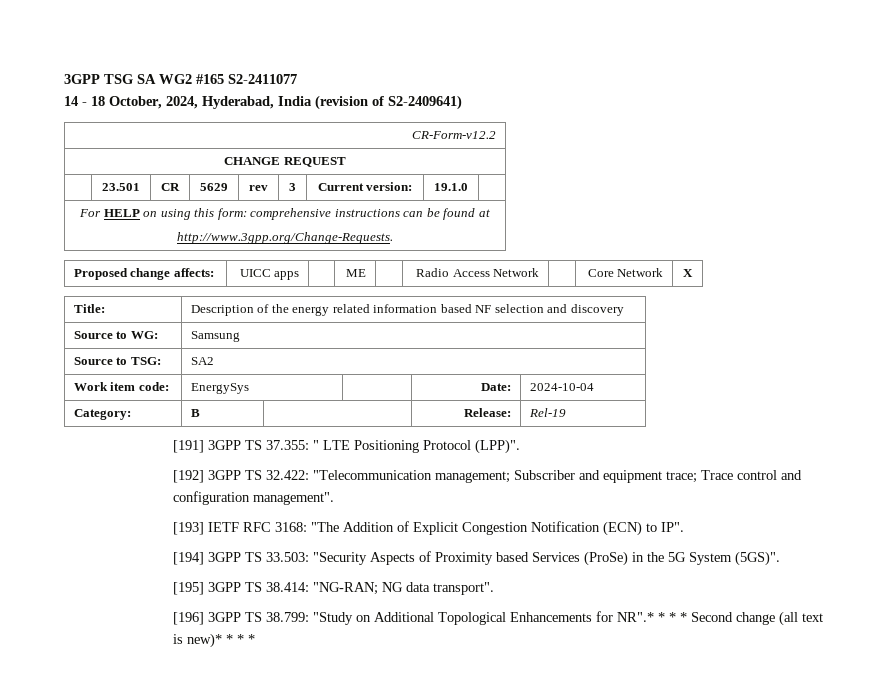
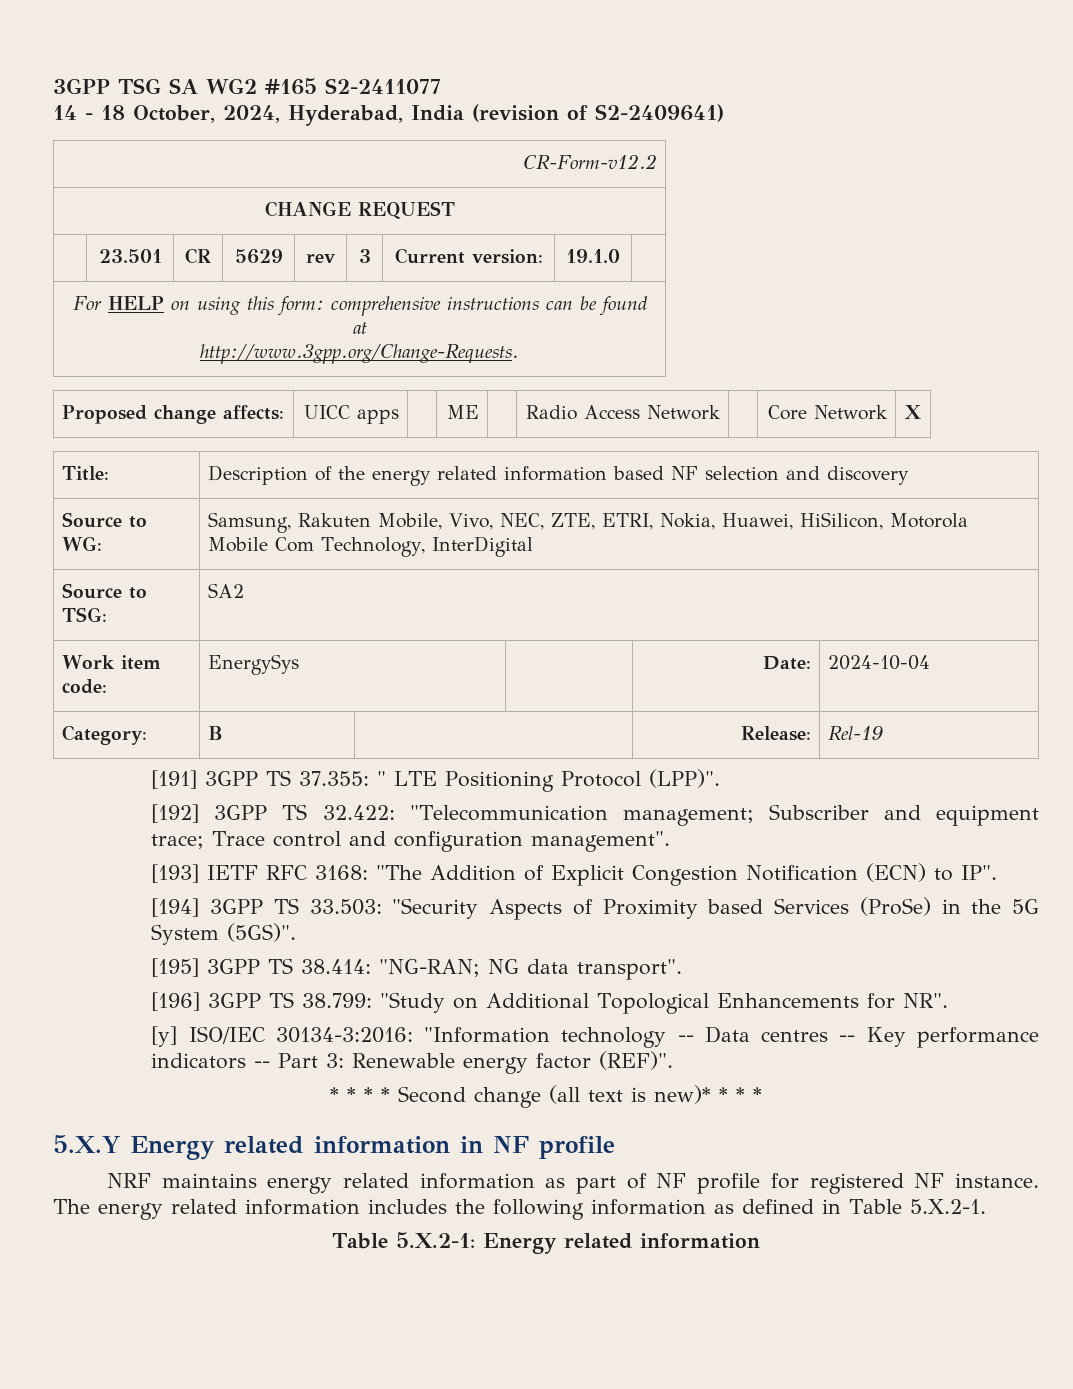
- Source to WG: | Samsung
+ Source to WG: | Samsung, Rakuten Mobile, Vivo, NEC, ZTE, ETRI, Nokia, Huawei, HiSilicon, Motorola Mobile Com Technology, InterDigital
- [196] 3GPP TS 38.799: "Study on Additional Topological Enhancements for NR".* * * * Second change (all text is new)* * * *
+ [196] 3GPP TS 38.799: "Study on Additional Topological Enhancements for NR".
+ [y] ISO/IEC 30134-3:2016: "Information technology -- Data centres -- Key performance indicators -- Part 3: Renewable energy factor (REF)".
+ * * * * Second change (all text is new)* * * *
+ 5.X.Y Energy related information in NF profile
+ NRF maintains energy related information as part of NF profile for registered NF instance. The energy related information includes the following information as defined in Table 5.X.2-1.
+ Table 5.X.2-1: Energy related information

